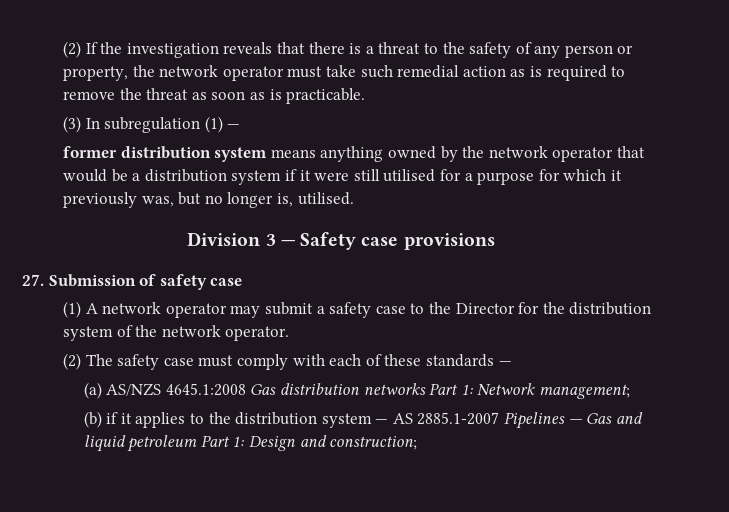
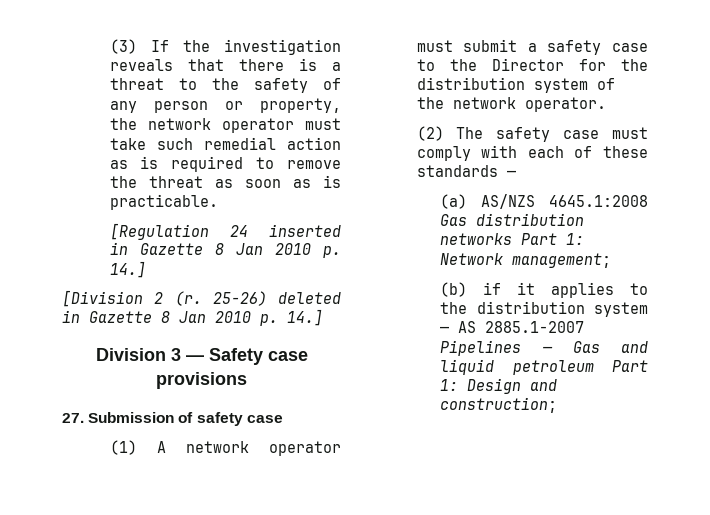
- (2) If the investigation reveals that there is a threat to the safety of any person or property, the network operator must take such remedial action as is required to remove the threat as soon as is practicable.
+ (3) If the investigation reveals that there is a threat to the safety of any person or property, the network operator must take such remedial action as is required to remove the threat as soon as is practicable.
- (3) In subregulation (1) —
- former distribution system means anything owned by the network operator that would be a distribution system if it were still utilised for a purpose for which it previously was, but no longer is, utilised.
+ [Regulation 24 inserted in Gazette 8 Jan 2010 p. 14.]
+ [Division 2 (r. 25-26) deleted in Gazette 8 Jan 2010 p. 14.]
- (1) A network operator may submit a safety case to the Director for the distribution system of the network operator.
+ (1) A network operator must submit a safety case to the Director for the distribution system of the network operator.

